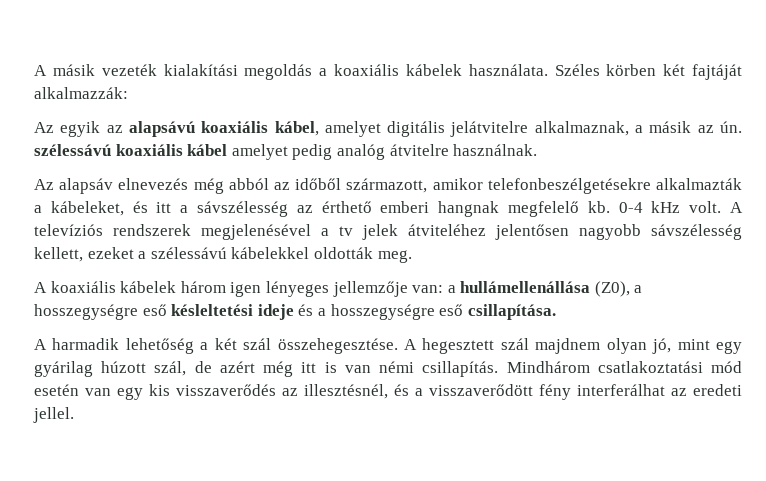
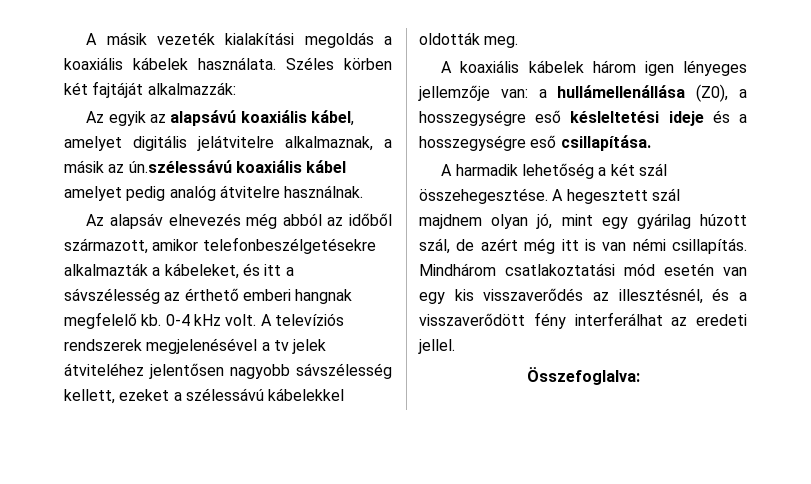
- Az egyik az alapsávú koaxiális kábel, amelyet digitális jelátvitelre alkalmaznak, a másik az ún. szélessávú koaxiális kábel amelyet pedig analóg átvitelre használnak.
+ Az egyik az alapsávú koaxiális kábel, amelyet digitális jelátvitelre alkalmaznak, a másik az ún.szélessávú koaxiális kábel amelyet pedig analóg átvitelre használnak.
+ Összefoglalva:

